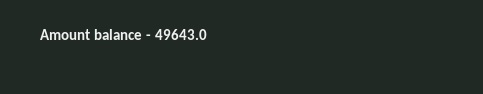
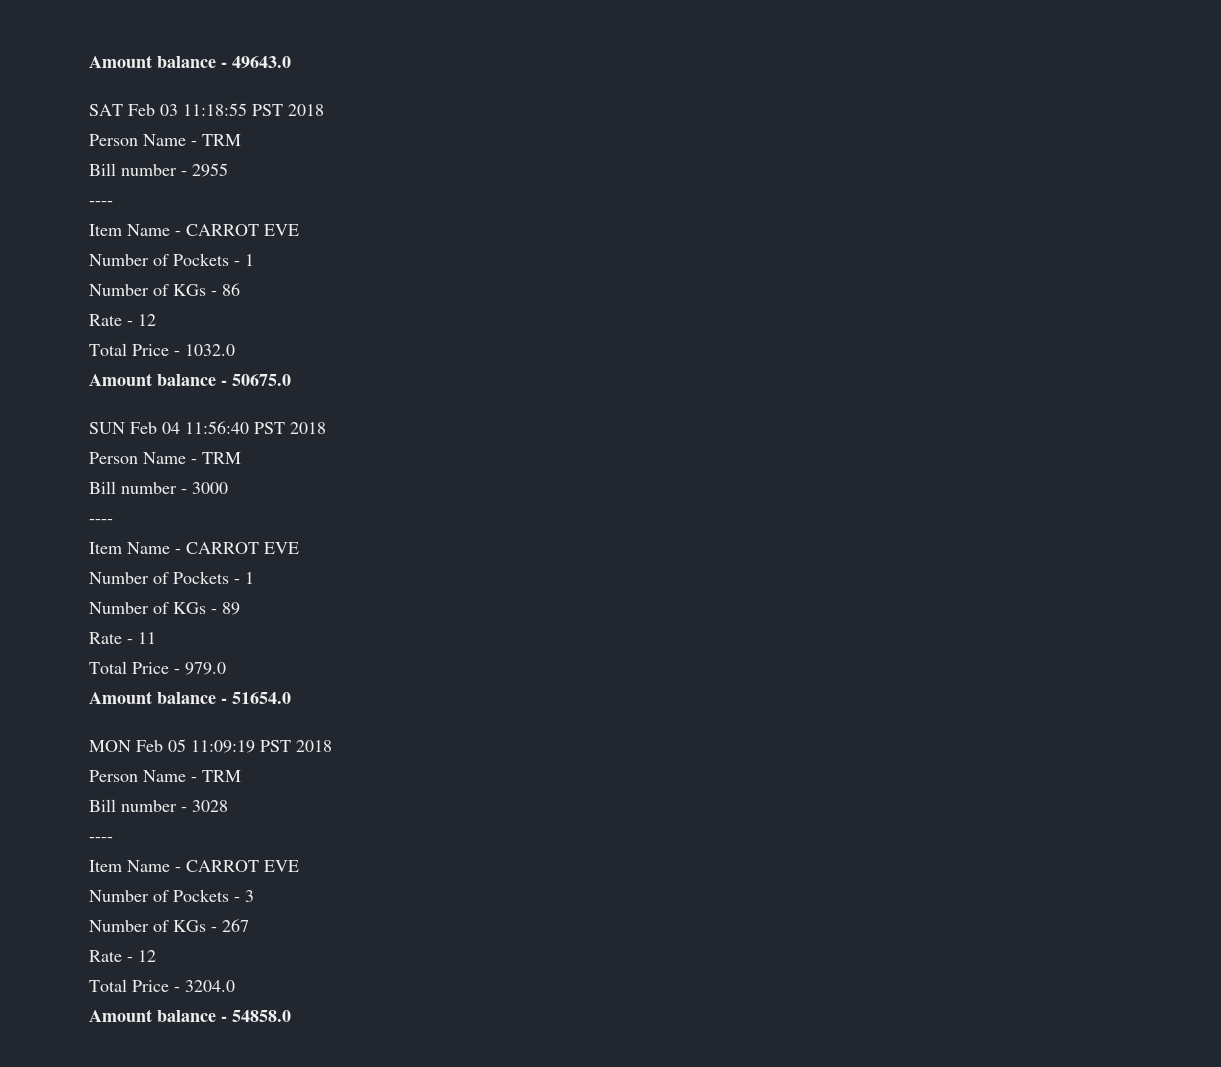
+ SAT Feb 03 11:18:55 PST 2018
+ Person Name - TRM
+ Bill number - 2955
+ ----
+ Item Name - CARROT EVE
+ Number of Pockets - 1
+ Number of KGs - 86
+ Rate - 12
+ Total Price - 1032.0
+ Amount balance - 50675.0
+ SUN Feb 04 11:56:40 PST 2018
+ Person Name - TRM
+ Bill number - 3000
+ ----
+ Item Name - CARROT EVE
+ Number of Pockets - 1
+ Number of KGs - 89
+ Rate - 11
+ Total Price - 979.0
+ Amount balance - 51654.0
+ MON Feb 05 11:09:19 PST 2018
+ Person Name - TRM
+ Bill number - 3028
+ ----
+ Item Name - CARROT EVE
+ Number of Pockets - 3
+ Number of KGs - 267
+ Rate - 12
+ Total Price - 3204.0
+ Amount balance - 54858.0

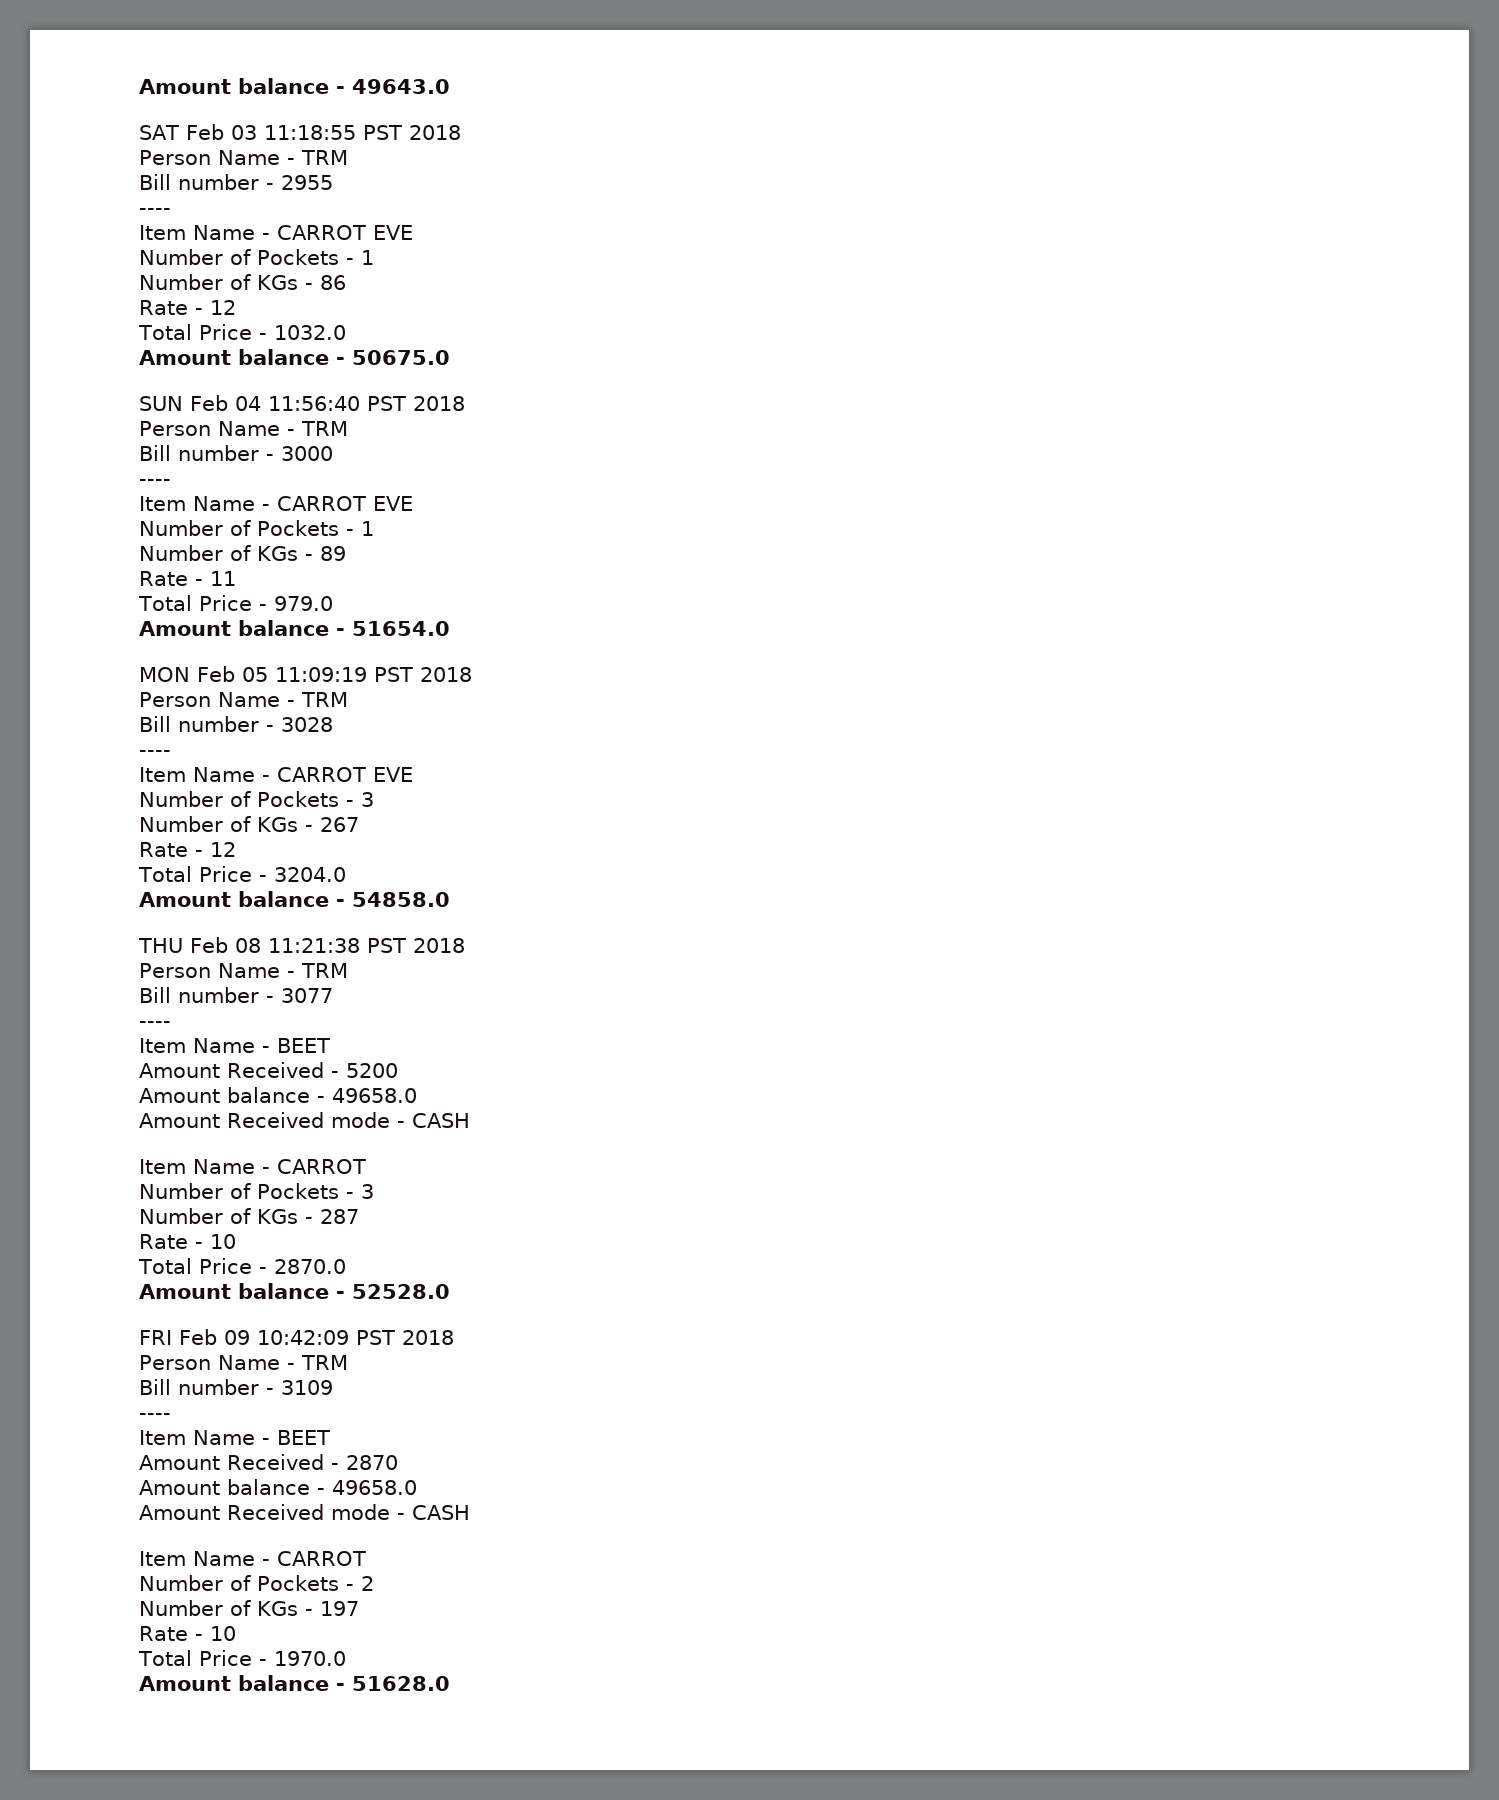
+ THU Feb 08 11:21:38 PST 2018
+ Person Name - TRM
+ Bill number - 3077
+ ----
+ Item Name - BEET
+ Amount Received - 5200
+ Amount balance - 49658.0
+ Amount Received mode - CASH
+ Item Name - CARROT
+ Number of Pockets - 3
+ Number of KGs - 287
+ Rate - 10
+ Total Price - 2870.0
+ Amount balance - 52528.0
+ FRI Feb 09 10:42:09 PST 2018
+ Person Name - TRM
+ Bill number - 3109
+ ----
+ Item Name - BEET
+ Amount Received - 2870
+ Amount balance - 49658.0
+ Amount Received mode - CASH
+ Item Name - CARROT
+ Number of Pockets - 2
+ Number of KGs - 197
+ Rate - 10
+ Total Price - 1970.0
+ Amount balance - 51628.0

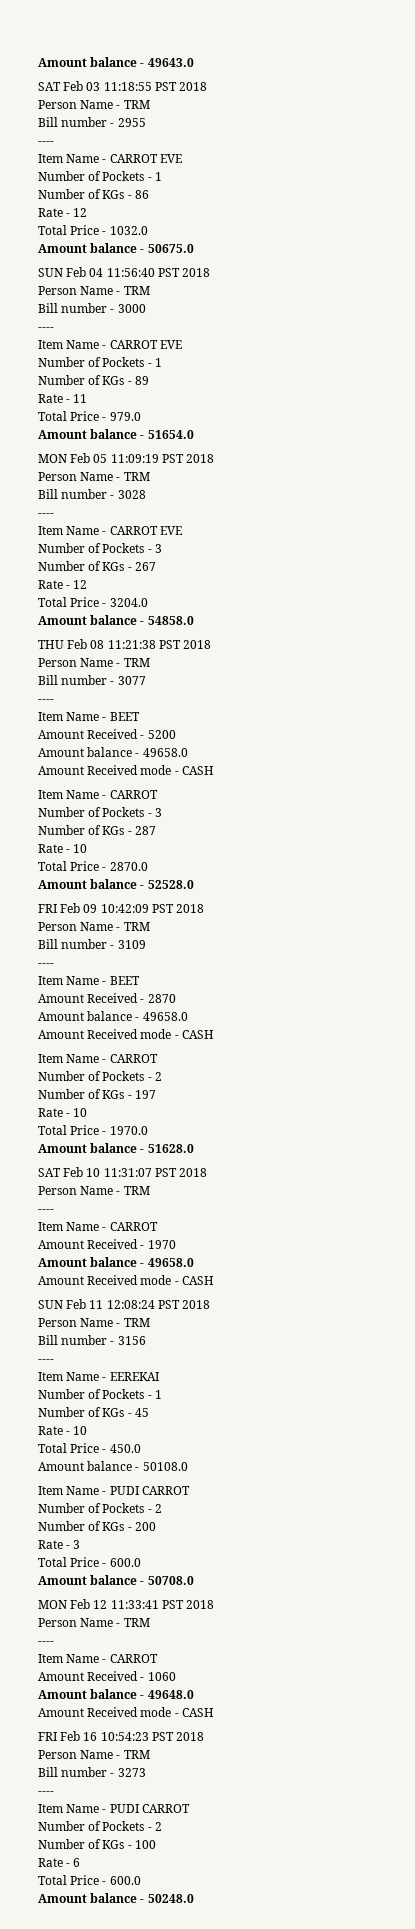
+ SAT Feb 10 11:31:07 PST 2018
+ Person Name - TRM
+ ----
+ Item Name - CARROT
+ Amount Received - 1970
+ Amount balance - 49658.0
+ Amount Received mode - CASH
+ SUN Feb 11 12:08:24 PST 2018
+ Person Name - TRM
+ Bill number - 3156
+ ----
+ Item Name - EEREKAI
+ Number of Pockets - 1
+ Number of KGs - 45
+ Rate - 10
+ Total Price - 450.0
+ Amount balance - 50108.0
+ Item Name - PUDI CARROT
+ Number of Pockets - 2
+ Number of KGs - 200
+ Rate - 3
+ Total Price - 600.0
+ Amount balance - 50708.0
+ MON Feb 12 11:33:41 PST 2018
+ Person Name - TRM
+ ----
+ Item Name - CARROT
+ Amount Received - 1060
+ Amount balance - 49648.0
+ Amount Received mode - CASH
+ FRI Feb 16 10:54:23 PST 2018
+ Person Name - TRM
+ Bill number - 3273
+ ----
+ Item Name - PUDI CARROT
+ Number of Pockets - 2
+ Number of KGs - 100
+ Rate - 6
+ Total Price - 600.0
+ Amount balance - 50248.0

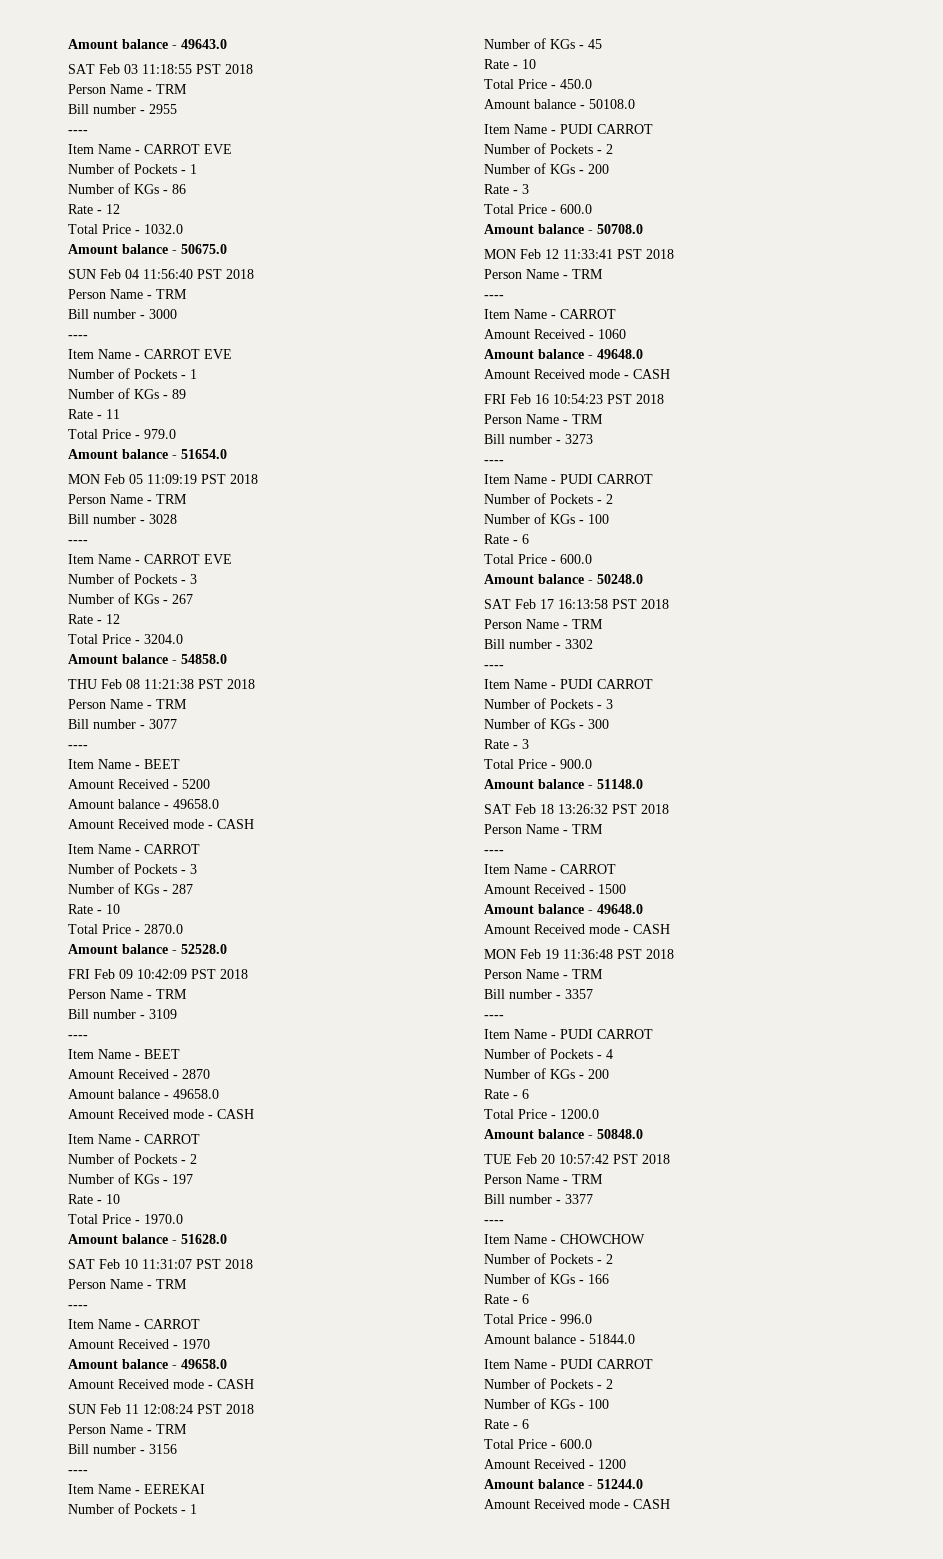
+ SAT Feb 17 16:13:58 PST 2018
+ Person Name - TRM
+ Bill number - 3302
+ ----
+ Item Name - PUDI CARROT
+ Number of Pockets - 3
+ Number of KGs - 300
+ Rate - 3
+ Total Price - 900.0
+ Amount balance - 51148.0
+ SAT Feb 18 13:26:32 PST 2018
+ Person Name - TRM
+ ----
+ Item Name - CARROT
+ Amount Received - 1500
+ Amount balance - 49648.0
+ Amount Received mode - CASH
+ MON Feb 19 11:36:48 PST 2018
+ Person Name - TRM
+ Bill number - 3357
+ ----
+ Item Name - PUDI CARROT
+ Number of Pockets - 4
+ Number of KGs - 200
+ Rate - 6
+ Total Price - 1200.0
+ Amount balance - 50848.0
+ TUE Feb 20 10:57:42 PST 2018
+ Person Name - TRM
+ Bill number - 3377
+ ----
+ Item Name - CHOWCHOW
+ Number of Pockets - 2
+ Number of KGs - 166
+ Rate - 6
+ Total Price - 996.0
+ Amount balance - 51844.0
+ Item Name - PUDI CARROT
+ Number of Pockets - 2
+ Number of KGs - 100
+ Rate - 6
+ Total Price - 600.0
+ Amount Received - 1200
+ Amount balance - 51244.0
+ Amount Received mode - CASH

